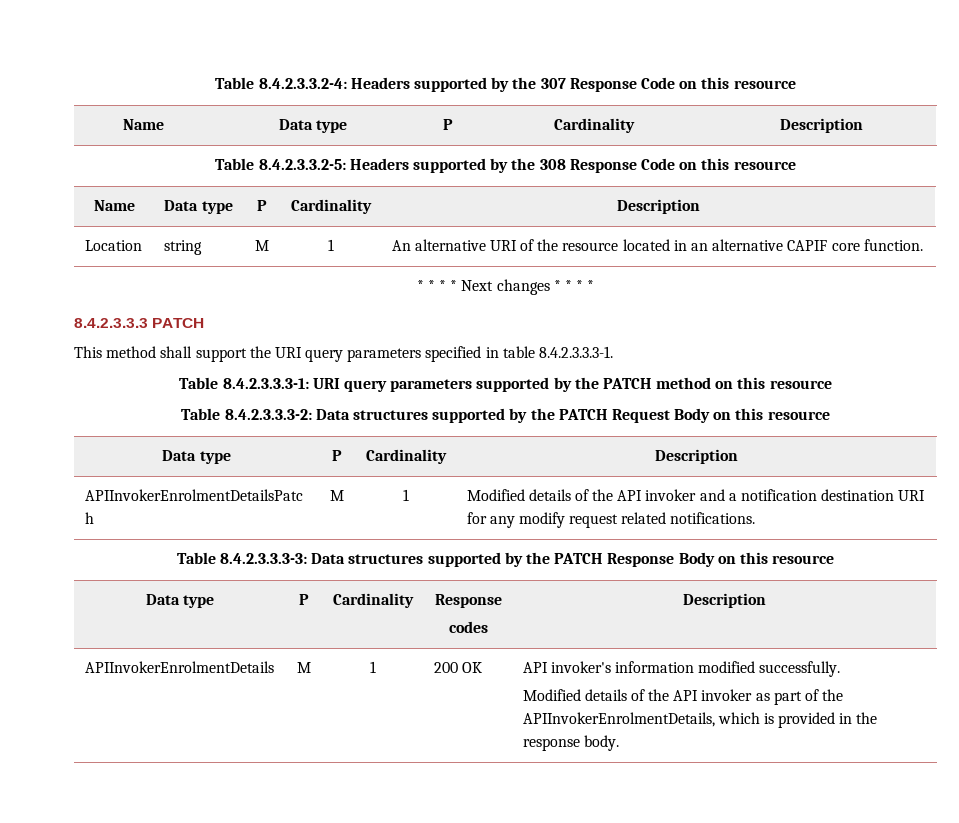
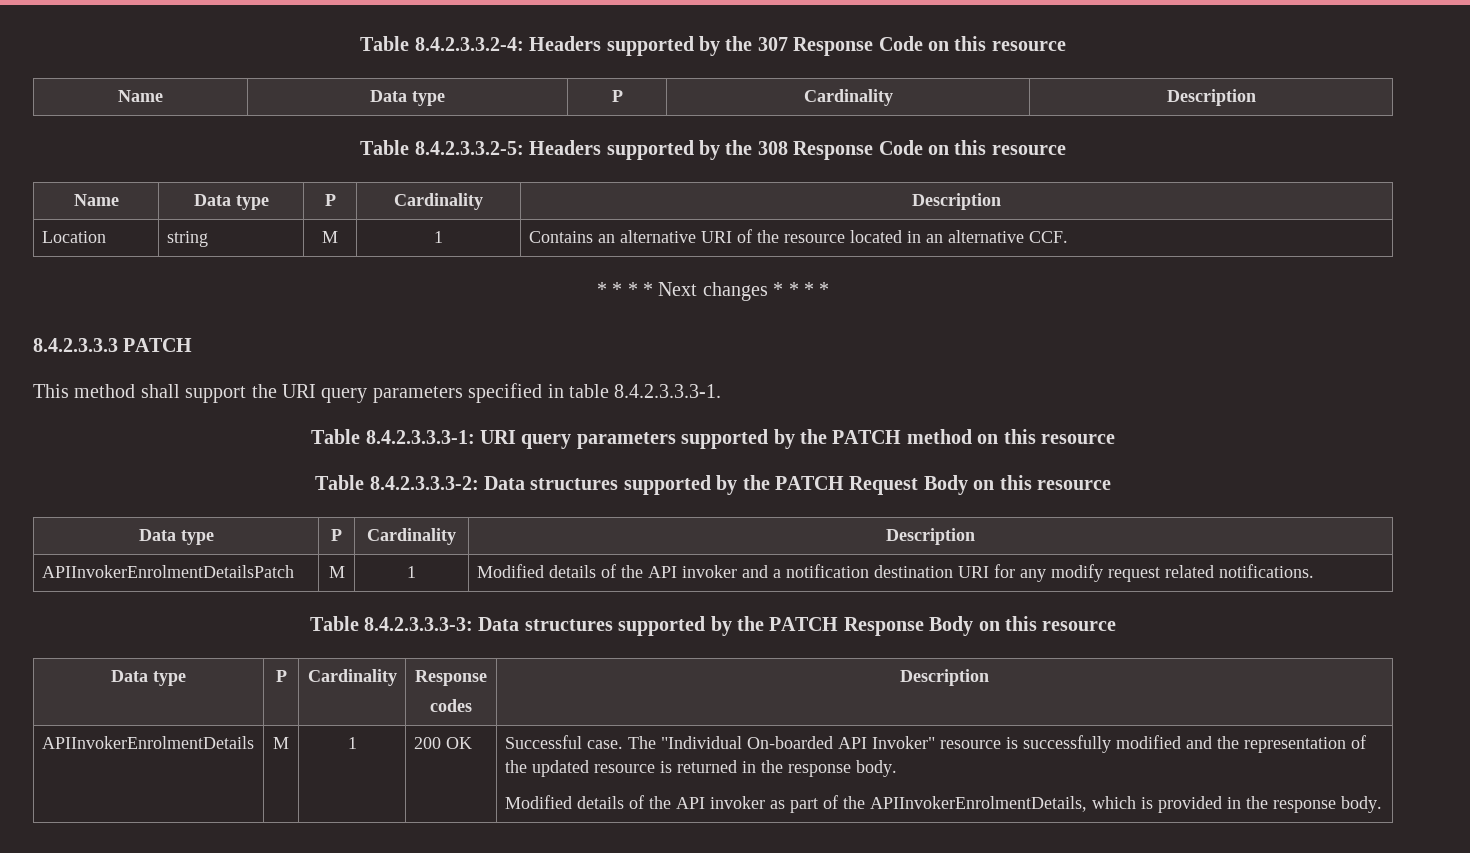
- Location | string | M | 1 | An alternative URI of the resource located in an alternative CAPIF core function.
+ Location | string | M | 1 | Contains an alternative URI of the resource located in an alternative CCF.
- API invoker's information modified successfully.
+ Successful case. The "Individual On-boarded API Invoker" resource is successfully modified and the representation of the updated resource is returned in the response body.

